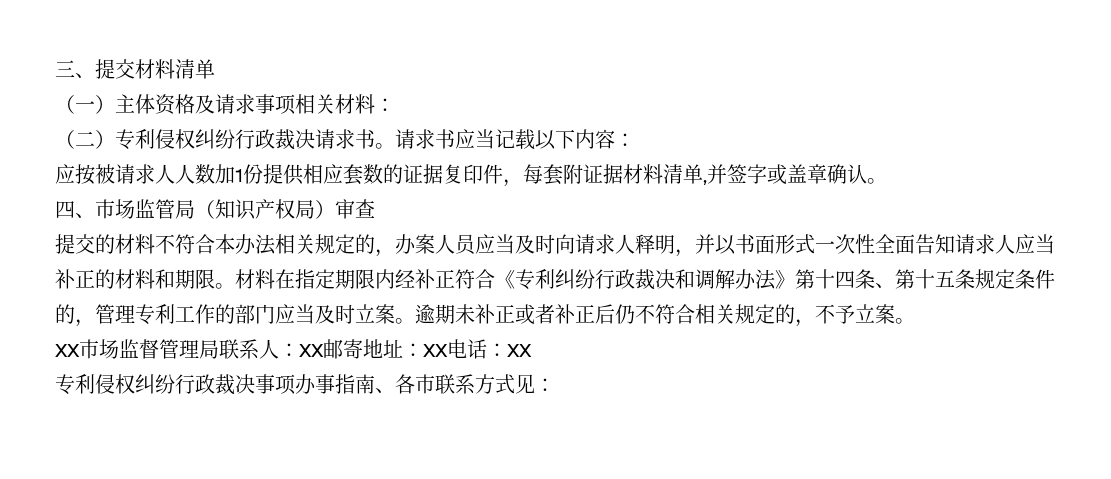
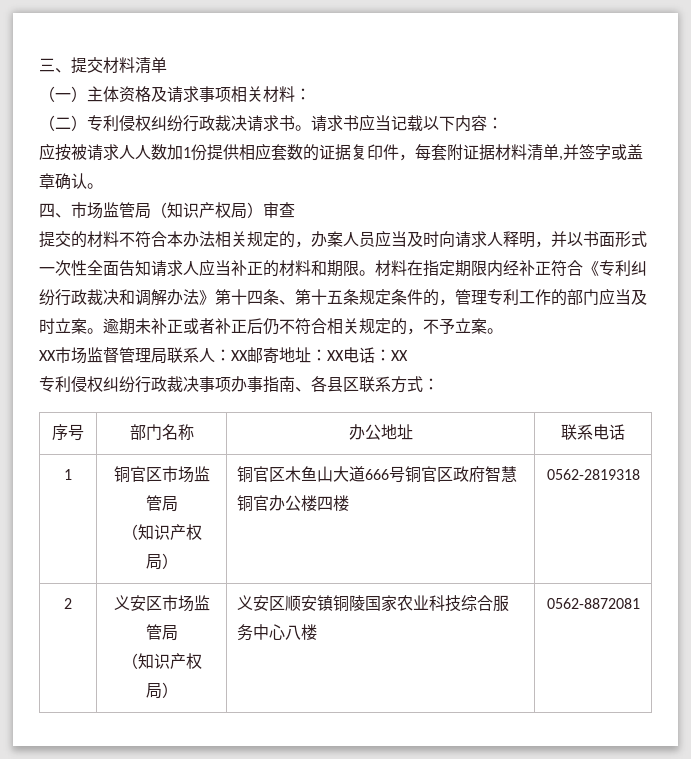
- 专利侵权纠纷行政裁决事项办事指南、各市联系方式见：
+ 专利侵权纠纷行政裁决事项办事指南、各县区联系方式：
+ 序号 | 部门名称 | 办公地址 | 联系电话
+ 1 | 铜官区市场监管局
+ （知识产权局） | 铜官区木鱼山大道666号铜官区政府智慧铜官办公楼四楼 | 0562-2819318
+ 2 | 义安区市场监管局
+ （知识产权局） | 义安区顺安镇铜陵国家农业科技综合服务中心八楼 | 0562-8872081

